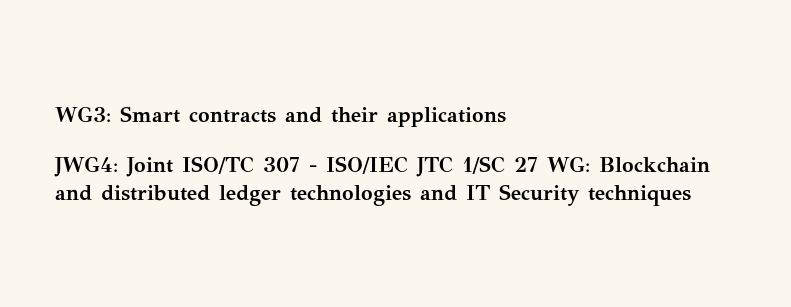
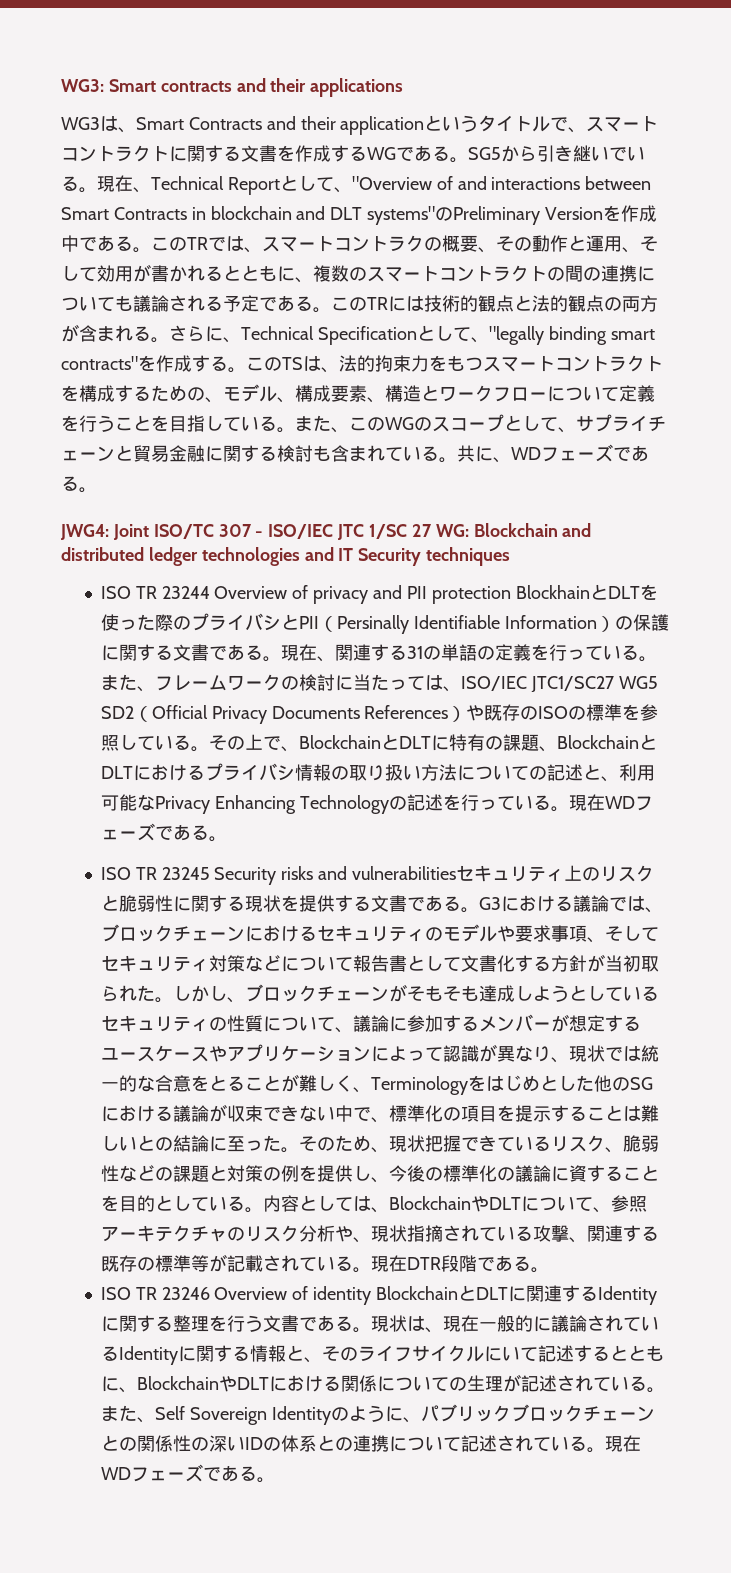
+ WG3は、Smart Contracts and their applicationというタイトルで、スマートコントラクトに関する文書を作成するWGである。SG5から引き継いでいる。現在、Technical Reportとして、"Overview of and interactions between Smart Contracts in blockchain and DLT systems"のPreliminary Versionを作成中である。このTRでは、スマートコントラクの概要、その動作と運用、そして効用が書かれるとともに、複数のスマートコントラクトの間の連携についても議論される予定である。このTRには技術的観点と法的観点の両方が含まれる。さらに、Technical Specificationとして、"legally binding smart contracts"を作成する。このTSは、法的拘束力をもつスマートコントラクトを構成するための、モデル、構成要素、構造とワークフローについて定義を行うことを目指している。また、このWGのスコープとして、サプライチェーンと貿易金融に関する検討も含まれている。共に、WDフェーズである。
+ ISO TR 23244 Overview of privacy and PII protection BlockhainとDLTを使った際のプライバシとPII（Persinally Identifiable Information）の保護に関する文書である。現在、関連する31の単語の定義を行っている。また、フレームワークの検討に当たっては、ISO/IEC JTC1/SC27 WG5 SD2（Official Privacy Documents References）や既存のISOの標準を参照している。その上で、BlockchainとDLTに特有の課題、BlockchainとDLTにおけるプライバシ情報の取り扱い方法についての記述と、利用可能なPrivacy Enhancing Technologyの記述を行っている。現在WDフェーズである。
+ ISO TR 23245 Security risks and vulnerabilitiesセキュリティ上のリスクと脆弱性に関する現状を提供する文書である。G3における議論では、ブロックチェーンにおけるセキュリティのモデルや要求事項、そしてセキュリティ対策などについて報告書として文書化する方針が当初取られた。しかし、ブロックチェーンがそもそも達成しようとしているセキュリティの性質について、議論に参加するメンバーが想定するユースケースやアプリケーションによって認識が異なり、現状では統一的な合意をとることが難しく、Terminologyをはじめとした他のSGにおける議論が収束できない中で、標準化の項目を提示することは難しいとの結論に至った。そのため、現状把握できているリスク、脆弱性などの課題と対策の例を提供し、今後の標準化の議論に資することを目的としている。内容としては、BlockchainやDLTについて、参照アーキテクチャのリスク分析や、現状指摘されている攻撃、関連する既存の標準等が記載されている。現在DTR段階である。
+ ISO TR 23246 Overview of identity BlockchainとDLTに関連するIdentityに関する整理を行う文書である。現状は、現在一般的に議論されているIdentityに関する情報と、そのライフサイクルにいて記述するとともに、BlockchainやDLTにおける関係についての生理が記述されている。また、Self Sovereign Identityのように、パブリックブロックチェーンとの関係性の深いIDの体系との連携について記述されている。現在WDフェーズである。

